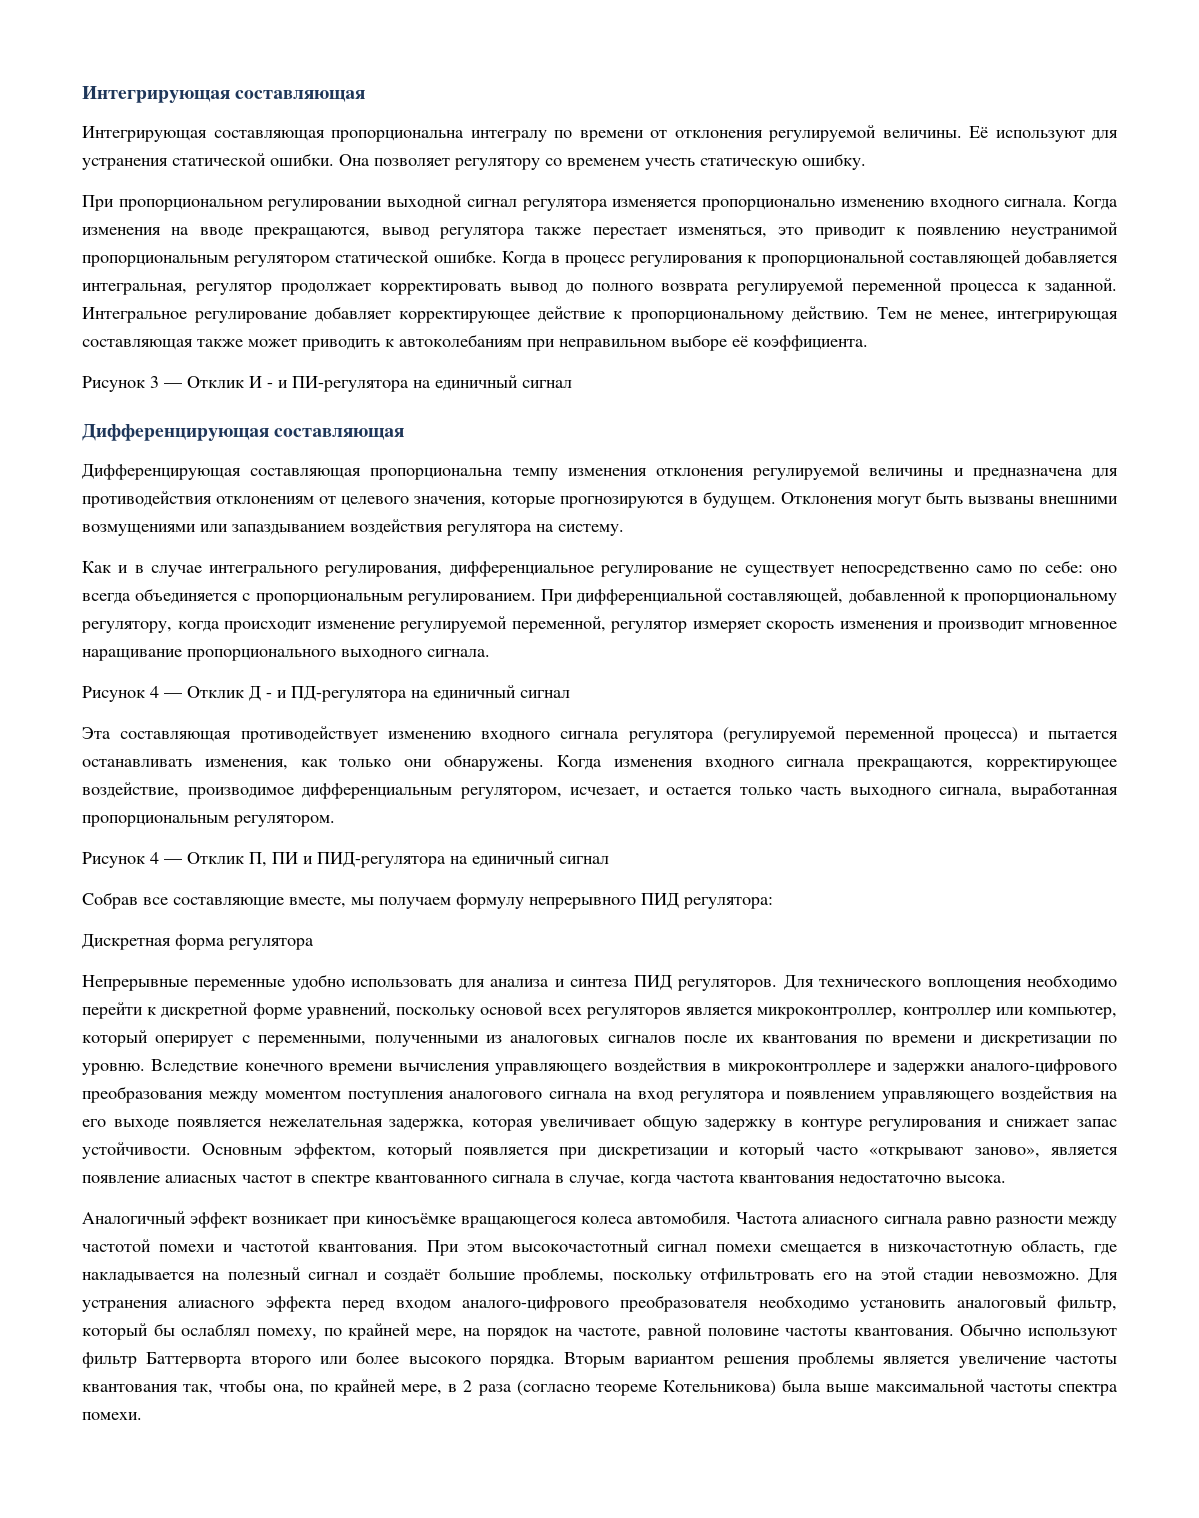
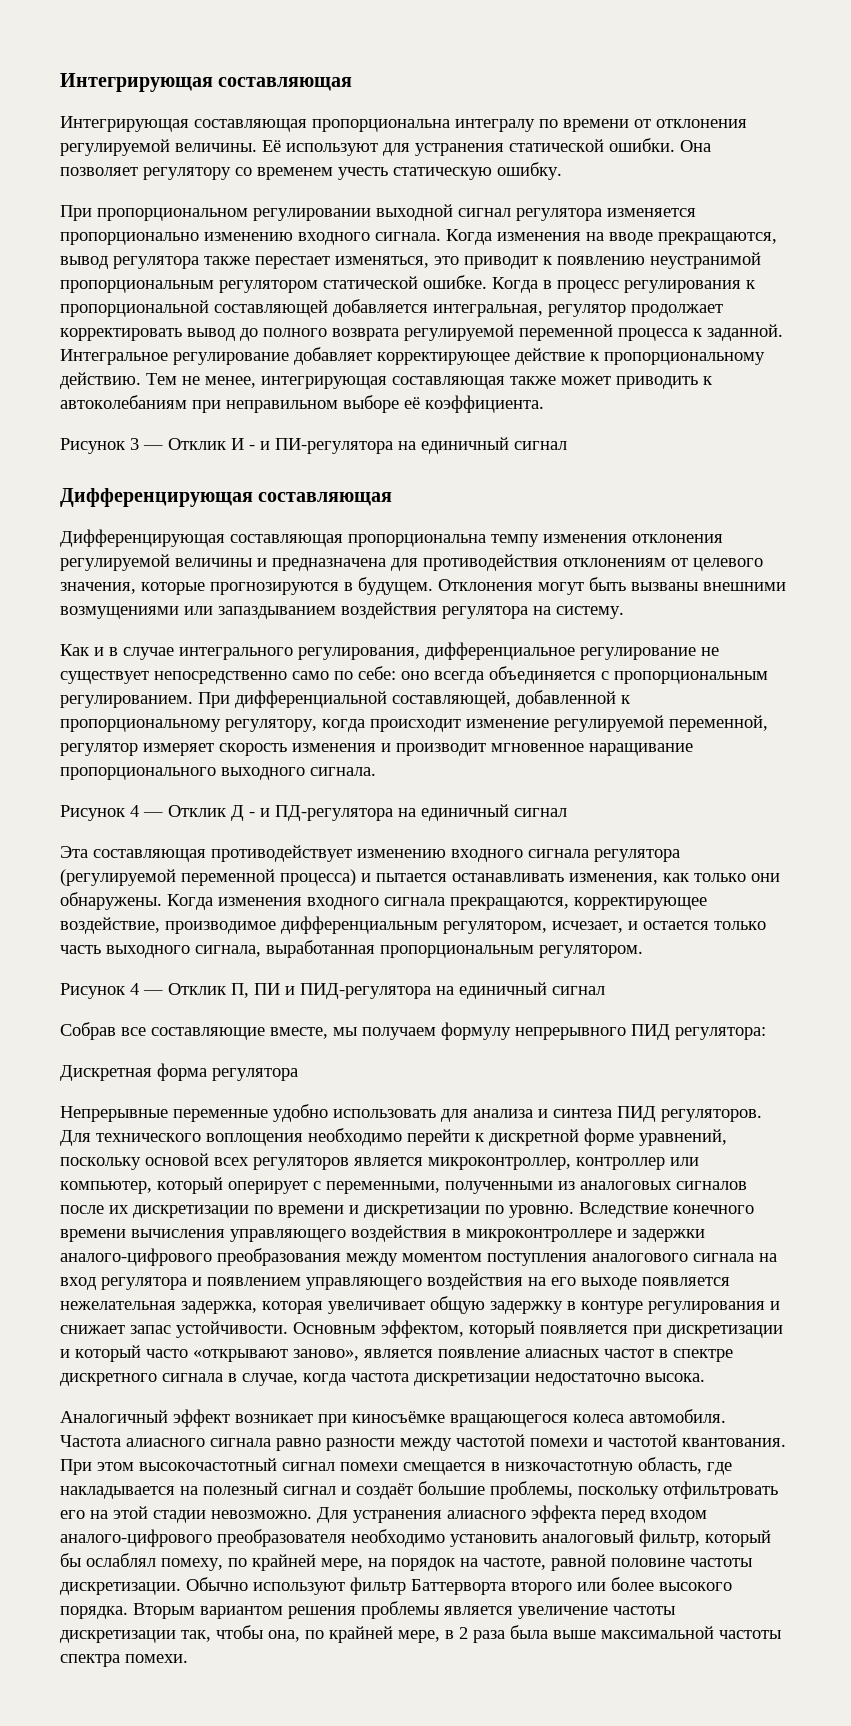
- Для технического воплощения необходимо перейти к дискретной форме уравнений, поскольку основой всех регуляторов является микроконтроллер, контроллер или компьютер, который оперирует с переменными, полученными из аналоговых сигналов после их квантования по времени и дискретизации по уровню.
+ Для технического воплощения необходимо перейти к дискретной форме уравнений, поскольку основой всех регуляторов является микроконтроллер, контроллер или компьютер, который оперирует с переменными, полученными из аналоговых сигналов после их дискретизации по времени и дискретизации по уровню.
- Основным эффектом, который появляется при дискретизации и который часто «открывают заново», является появление алиасных частот в спектре квантованного сигнала в случае, когда частота квантования недостаточно высока.
+ Основным эффектом, который появляется при дискретизации и который часто «открывают заново», является появление алиасных частот в спектре дискретного сигнала в случае, когда частота дискретизации недостаточно высока.
- Для устранения алиасного эффекта перед входом аналого-цифрового преобразователя необходимо установить аналоговый фильтр, который бы ослаблял помеху, по крайней мере, на порядок на частоте, равной половине частоты квантования.
+ Для устранения алиасного эффекта перед входом аналого-цифрового преобразователя необходимо установить аналоговый фильтр, который бы ослаблял помеху, по крайней мере, на порядок на частоте, равной половине частоты дискретизации.
- Вторым вариантом решения проблемы является увеличение частоты квантования так, чтобы она, по крайней мере, в 2 раза (согласно теореме Котельникова) была выше максимальной частоты спектра помехи.
+ Вторым вариантом решения проблемы является увеличение частоты дискретизации так, чтобы она, по крайней мере, в 2 раза была выше максимальной частоты спектра помехи.

